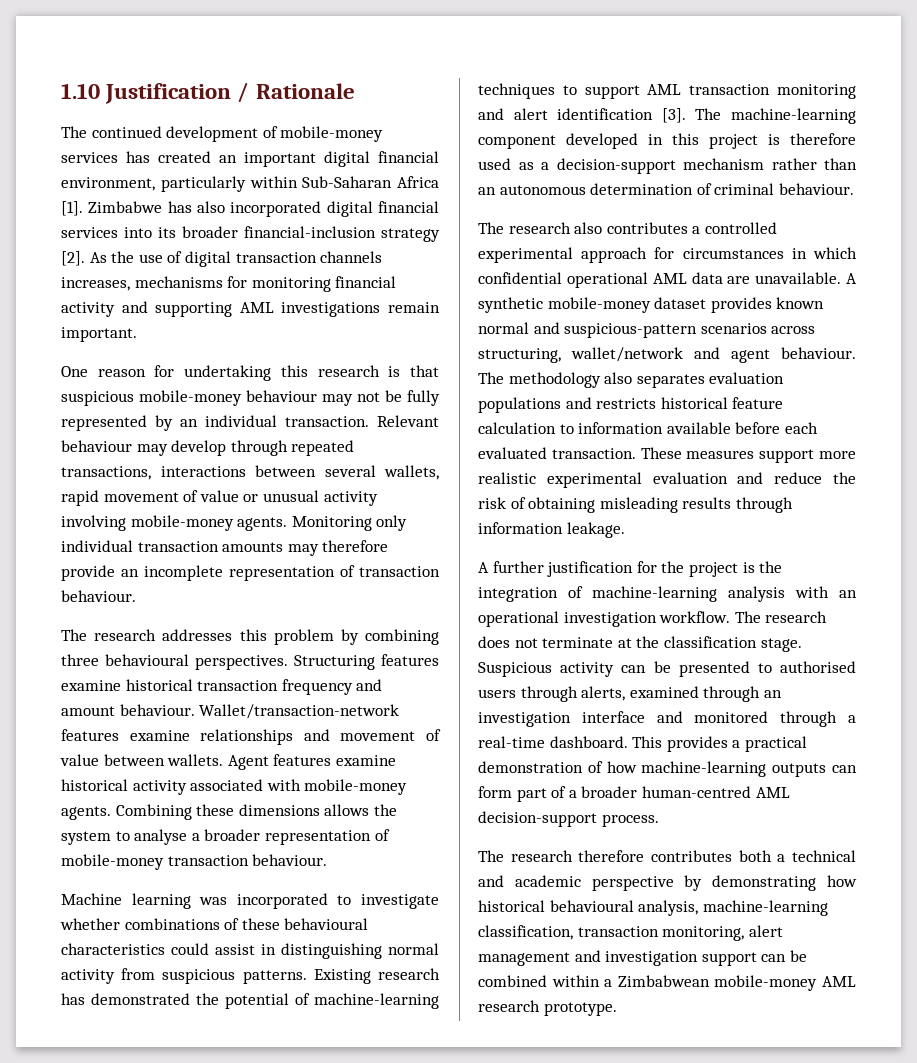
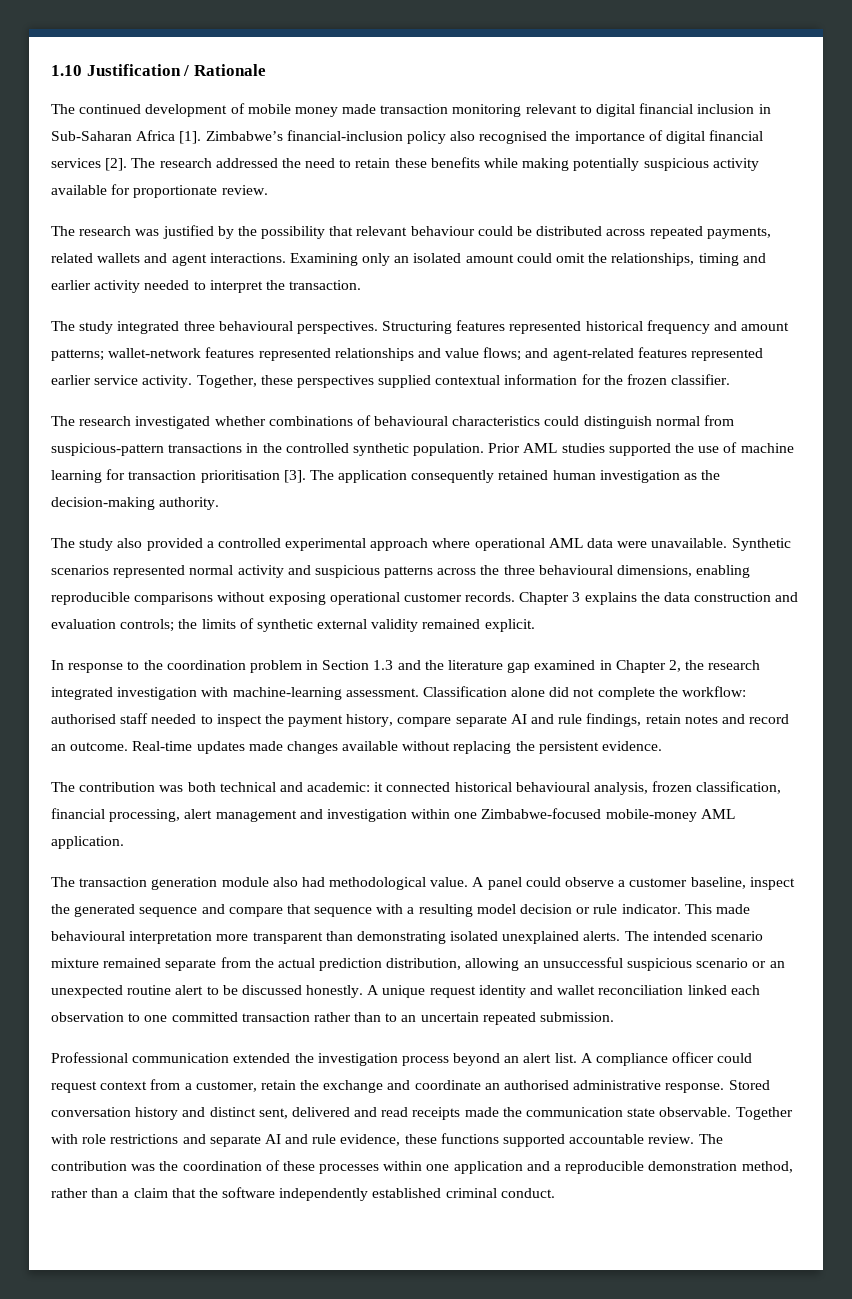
- The continued development of mobile-money services has created an important digital financial environment, particularly within Sub-Saharan Africa [1]. Zimbabwe has also incorporated digital financial services into its broader financial-inclusion strategy [2]. As the use of digital transaction channels increases, mechanisms for monitoring financial activity and supporting AML investigations remain important.
- One reason for undertaking this research is that suspicious mobile-money behaviour may not be fully represented by an individual transaction. Relevant behaviour may develop through repeated transactions, interactions between several wallets, rapid movement of value or unusual activity involving mobile-money agents. Monitoring only individual transaction amounts may therefore provide an incomplete representation of transaction behaviour.
- The research addresses this problem by combining three behavioural perspectives.
+ The continued development of mobile money made transaction monitoring relevant to digital financial inclusion in Sub-Saharan Africa [1]. Zimbabwe’s financial-inclusion policy also recognised the importance of digital financial services [2]. The research addressed the need to retain these benefits while making potentially suspicious activity available for proportionate review.
+ The research was justified by the possibility that relevant behaviour could be distributed across repeated payments, related wallets and agent interactions. Examining only an isolated amount could omit the relationships, timing and earlier activity needed to interpret the transaction.
+ The study integrated three behavioural perspectives.
- Structuring features examine historical transaction frequency and amount behaviour. Wallet/transaction-network features examine relationships and movement of value between wallets. Agent features examine historical activity associated with mobile-money agents. Combining these dimensions allows the system to analyse a broader representation of mobile-money transaction behaviour.
- Machine learning was incorporated to investigate whether combinations of these behavioural characteristics could assist in distinguishing normal activity from suspicious patterns. Existing research has demonstrated the potential of machine-learning techniques to support AML transaction monitoring and alert identification [3]. The machine-learning component developed in this project is therefore used as a decision-support mechanism rather than an autonomous determination of criminal behaviour.
- The research also contributes a controlled experimental approach for circumstances in which confidential operational AML data are unavailable. A synthetic mobile-money dataset provides known normal and suspicious-pattern scenarios across structuring, wallet/network and agent behaviour. The methodology also separates evaluation populations and restricts historical feature calculation to information available before each evaluated transaction. These measures support more realistic experimental evaluation and reduce the risk of obtaining misleading results through information leakage.
- A further justification for the project is the integration of machine-learning analysis with an operational investigation workflow. The research does not terminate at the classification stage. Suspicious activity can be presented to authorised users through alerts, examined through an investigation interface and monitored through a real-time dashboard. This provides a practical demonstration of how machine-learning outputs can form part of a broader human-centred AML decision-support process.
- The research therefore contributes both a technical and academic perspective by demonstrating how historical behavioural analysis, machine-learning classification, transaction monitoring, alert management and investigation support can be combined within a Zimbabwean mobile-money AML research prototype.
+ Structuring features represented historical frequency and amount patterns; wallet-network features represented relationships and value flows; and agent-related features represented earlier service activity. Together, these perspectives supplied contextual information for the frozen classifier.
+ The research investigated whether combinations of behavioural characteristics could distinguish normal from suspicious-pattern transactions in the controlled synthetic population. Prior AML studies supported the use of machine learning for transaction prioritisation [3]. The application consequently retained human investigation as the decision-making authority.
+ The study also provided a controlled experimental approach where operational AML data were unavailable. Synthetic scenarios represented normal activity and suspicious patterns across the three behavioural dimensions, enabling reproducible comparisons without exposing operational customer records. Chapter 3 explains the data construction and evaluation controls; the limits of synthetic external validity remained explicit.
+ In response to the coordination problem in Section 1.3 and the literature gap examined in Chapter 2, the research integrated investigation with machine-learning assessment. Classification alone did not complete the workflow: authorised staff needed to inspect the payment history, compare separate AI and rule findings, retain notes and record an outcome. Real-time updates made changes available without replacing the persistent evidence.
+ The contribution was both technical and academic: it connected historical behavioural analysis, frozen classification, financial processing, alert management and investigation within one Zimbabwe-focused mobile-money AML application.
+ The transaction generation module also had methodological value. A panel could observe a customer baseline, inspect the generated sequence and compare that sequence with a resulting model decision or rule indicator. This made behavioural interpretation more transparent than demonstrating isolated unexplained alerts. The intended scenario mixture remained separate from the actual prediction distribution, allowing an unsuccessful suspicious scenario or an unexpected routine alert to be discussed honestly. A unique request identity and wallet reconciliation linked each observation to one committed transaction rather than to an uncertain repeated submission.
+ Professional communication extended the investigation process beyond an alert list. A compliance officer could request context from a customer, retain the exchange and coordinate an authorised administrative response. Stored conversation history and distinct sent, delivered and read receipts made the communication state observable. Together with role restrictions and separate AI and rule evidence, these functions supported accountable review. The contribution was the coordination of these processes within one application and a reproducible demonstration method, rather than a claim that the software independently established criminal conduct.

